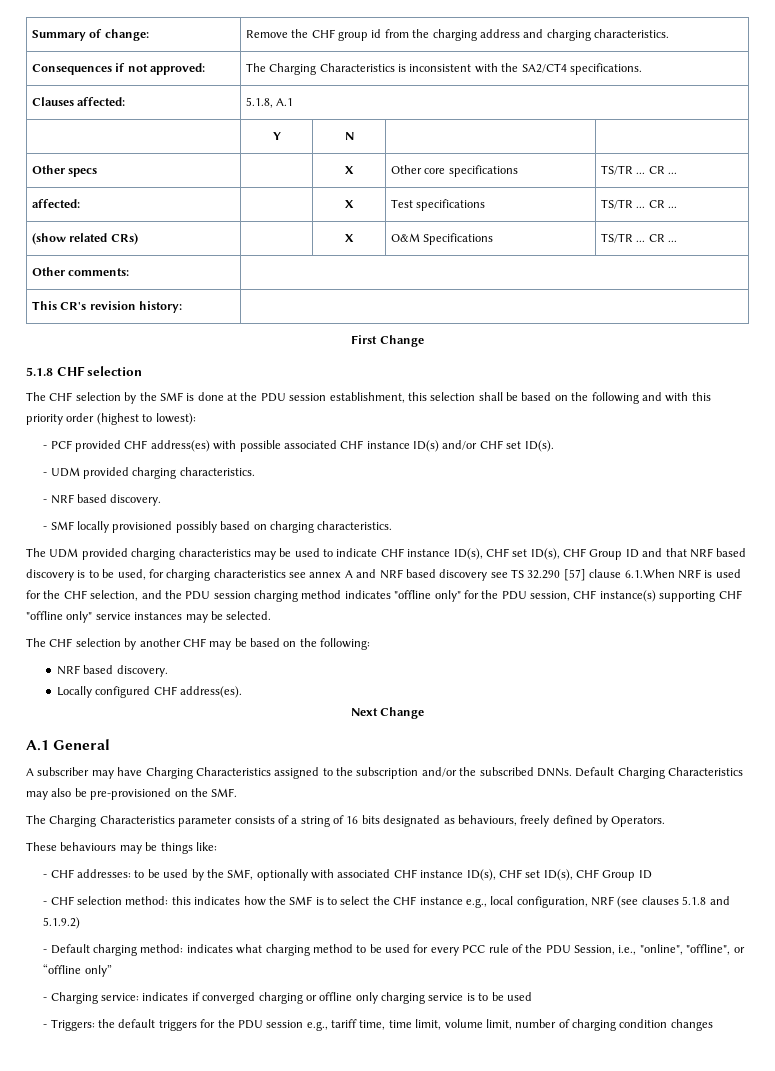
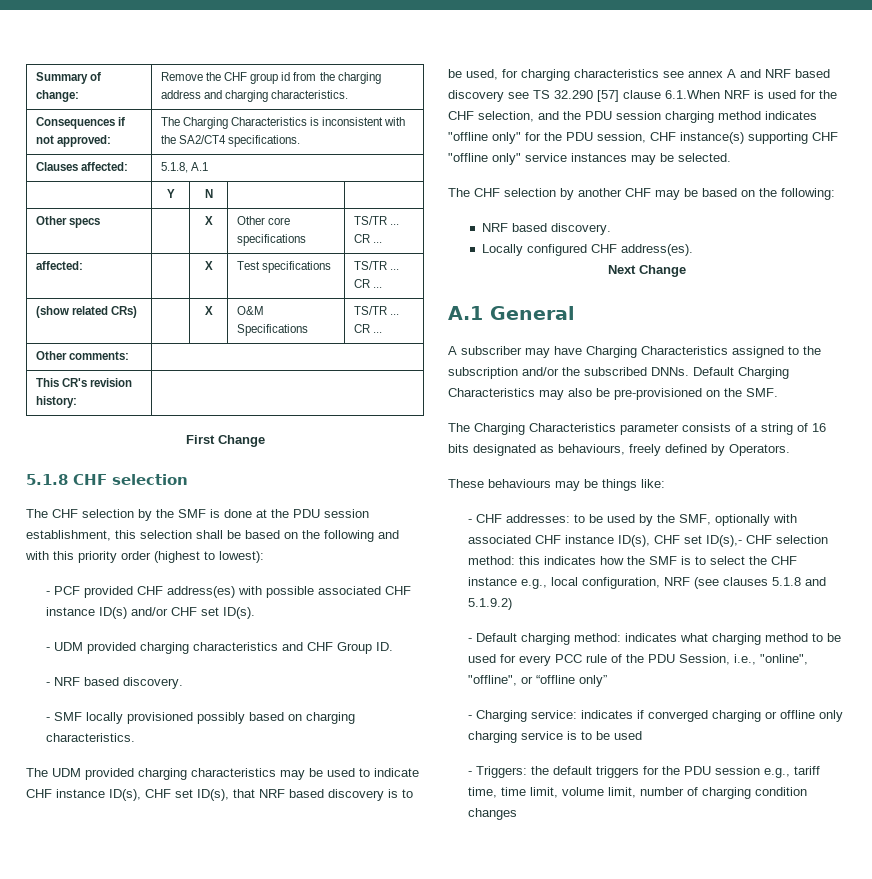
- - UDM provided charging characteristics.
+ - UDM provided charging characteristics and CHF Group ID.
- The UDM provided charging characteristics may be used to indicate CHF instance ID(s), CHF set ID(s), CHF Group ID and that NRF based discovery is to be used, for charging characteristics see annex A and NRF based discovery see TS 32.290 [57] clause 6.1.When NRF is used for the CHF selection, and the PDU session charging method indicates "offline only" for the PDU session, CHF instance(s) supporting CHF "offline only" service instances may be selected.
+ The UDM provided charging characteristics may be used to indicate CHF instance ID(s), CHF set ID(s), that NRF based discovery is to be used, for charging characteristics see annex A and NRF based discovery see TS 32.290 [57] clause 6.1.When NRF is used for the CHF selection, and the PDU session charging method indicates "offline only" for the PDU session, CHF instance(s) supporting CHF "offline only" service instances may be selected.
- - CHF addresses: to be used by the SMF, optionally with associated CHF instance ID(s), CHF set ID(s), CHF Group ID
- - CHF selection method: this indicates how the SMF is to select the CHF instance e.g., local configuration, NRF (see clauses 5.1.8 and 5.1.9.2)
+ - CHF addresses: to be used by the SMF, optionally with associated CHF instance ID(s), CHF set ID(s),- CHF selection method: this indicates how the SMF is to select the CHF instance e.g., local configuration, NRF (see clauses 5.1.8 and 5.1.9.2)

